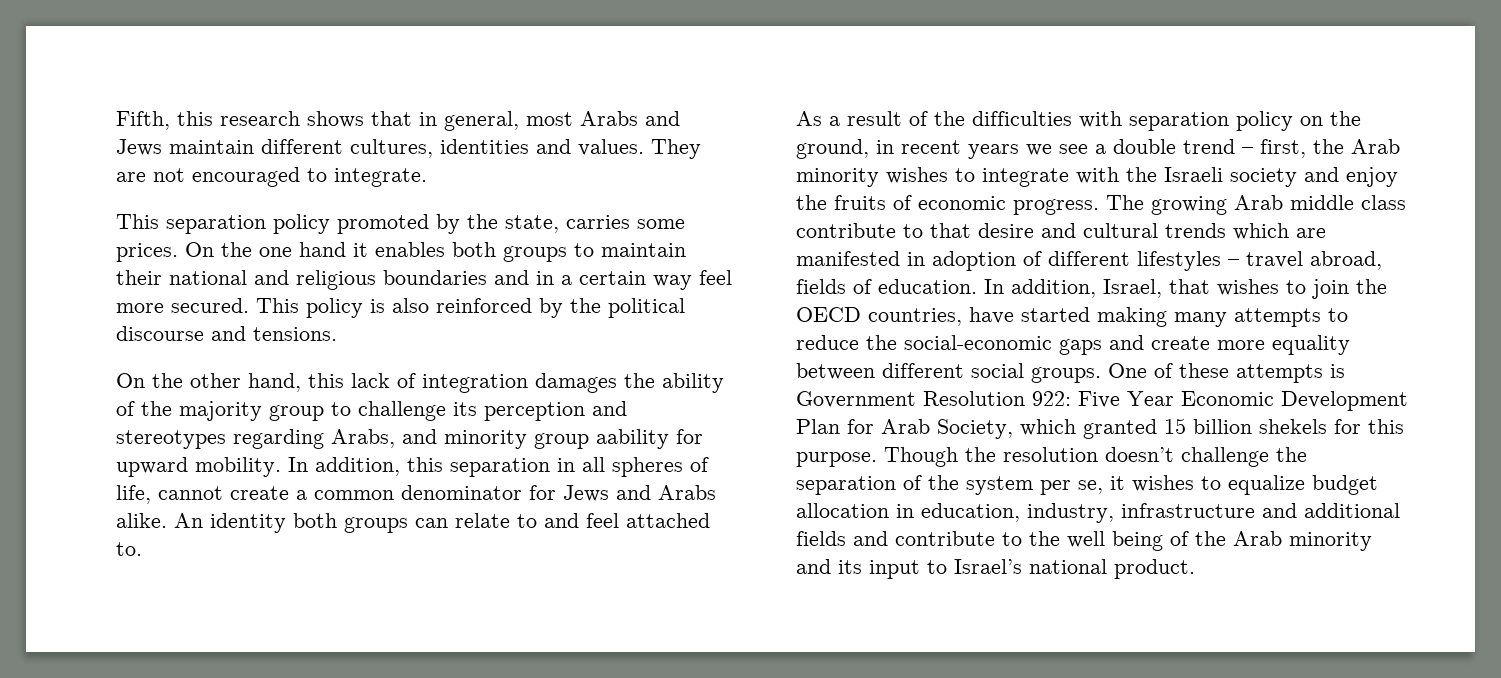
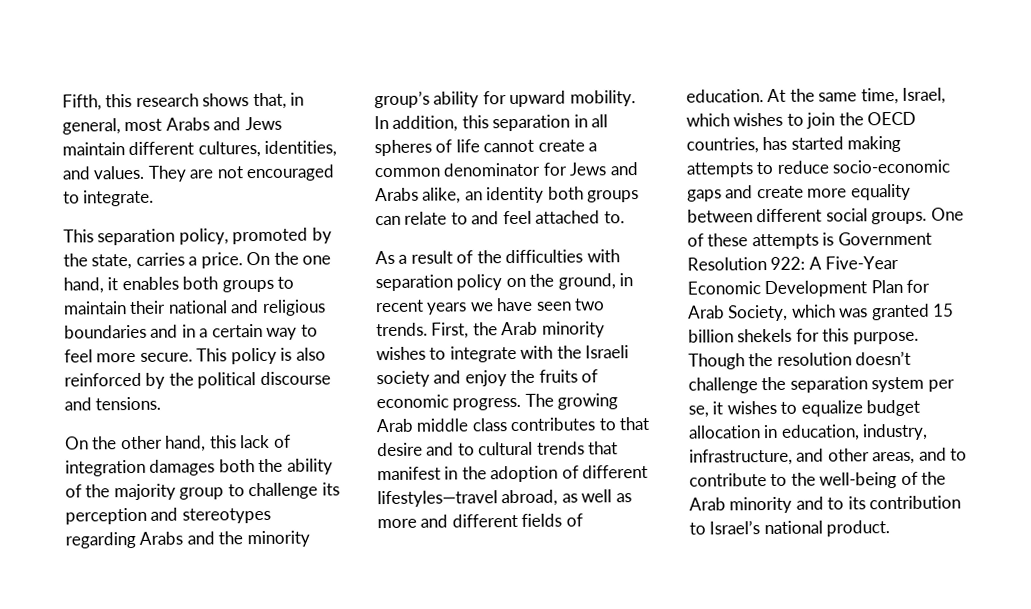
- Fifth, this research shows that in general, most Arabs and Jews maintain different cultures, identities and values.
+ Fifth, this research shows that, in general, most Arabs and Jews maintain different cultures, identities, and values.
- This separation policy promoted by the state, carries some prices.
+ This separation policy, promoted by the state, carries a price.
- On the one hand it enables both groups to maintain their national and religious boundaries and in a certain way feel more secured.
+ On the one hand, it enables both groups to maintain their national and religious boundaries and in a certain way to feel more secure.
- On the other hand, this lack of integration damages the ability of the majority group to challenge its perception and stereotypes regarding Arabs, and minority group aability for upward mobility.
+ On the other hand, this lack of integration damages both the ability of the majority group to challenge its perception and stereotypes regarding Arabs and the minority group’s ability for upward mobility.
- In addition, this separation in all spheres of life, cannot create a common denominator for Jews and Arabs alike. An identity both groups can relate to and feel attached to.
+ In addition, this separation in all spheres of life cannot create a common denominator for Jews and Arabs alike, an identity both groups can relate to and feel attached to.
- As a result of the difficulties with separation policy on the ground, in recent years we see a double trend – first, the Arab minority wishes to integrate with the Israeli society and enjoy the fruits of economic progress.
+ As a result of the difficulties with separation policy on the ground, in recent years we have seen two trends. First, the Arab minority wishes to integrate with the Israeli society and enjoy the fruits of economic progress.
- The growing Arab middle class contribute to that desire and cultural trends which are manifested in adoption of different lifestyles – travel abroad, fields of education. In addition, Israel, that wishes to join the OECD countries, have started making many attempts to reduce the social-economic gaps and create more equality between different social groups.
+ The growing Arab middle class contributes to that desire and to cultural trends that manifest in the adoption of different lifestyles—travel abroad, as well as more and different fields of education. At the same time, Israel, which wishes to join the OECD countries, has started making attempts to reduce socio-economic gaps and create more equality between different social groups.
- One of these attempts is Government Resolution 922: Five Year Economic Development Plan for Arab Society, which granted 15 billion shekels for this purpose.
+ One of these attempts is Government Resolution 922: A Five-Year Economic Development Plan for Arab Society, which was granted 15 billion shekels for this purpose.
- Though the resolution doesn’t challenge the separation of the system per se, it wishes to equalize budget allocation in education, industry, infrastructure and additional fields and contribute to the well being of the Arab minority and its input to Israel’s national product.
+ Though the resolution doesn’t challenge the separation system per se, it wishes to equalize budget allocation in education, industry, infrastructure, and other areas, and to contribute to the well-being of the Arab minority and to its contribution to Israel’s national product.

